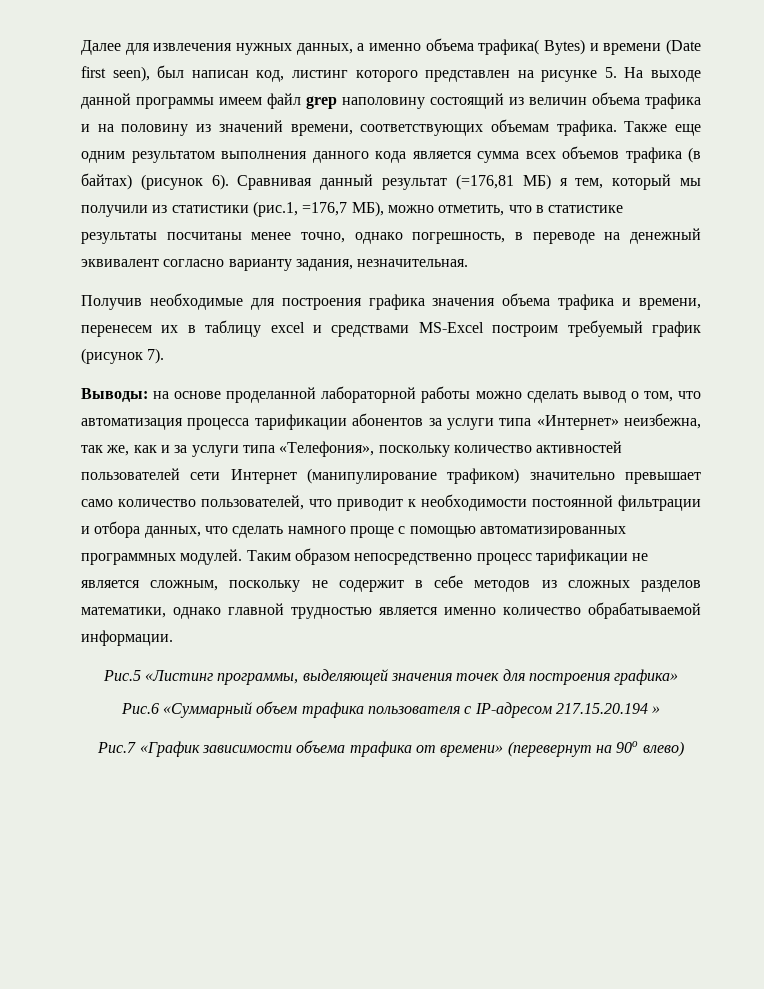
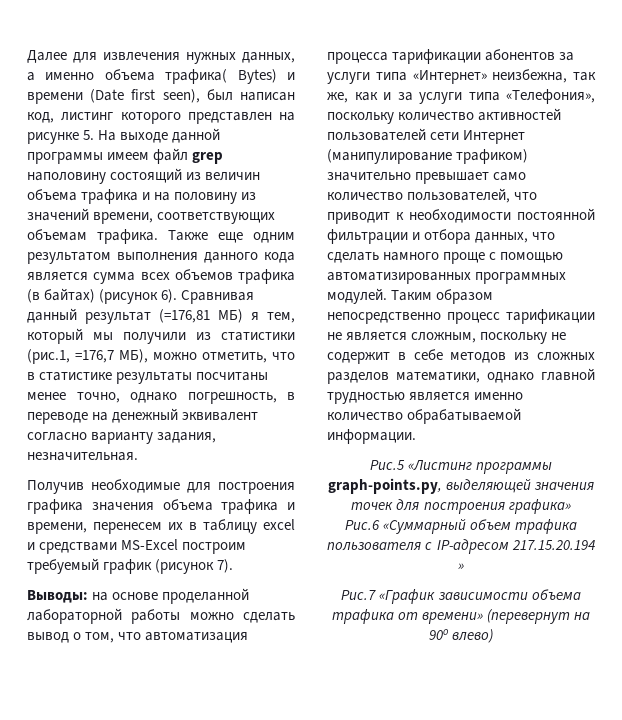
- Рис.5 «Листинг программы, выделяющей значения точек для построения графика»
+ Рис.5 «Листинг программы graph-points.py, выделяющей значения точек для построения графика»

